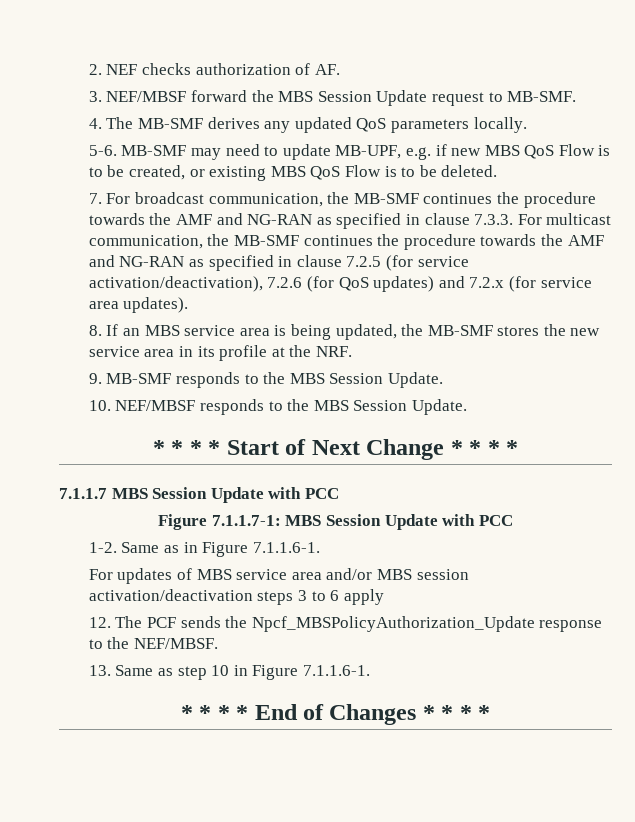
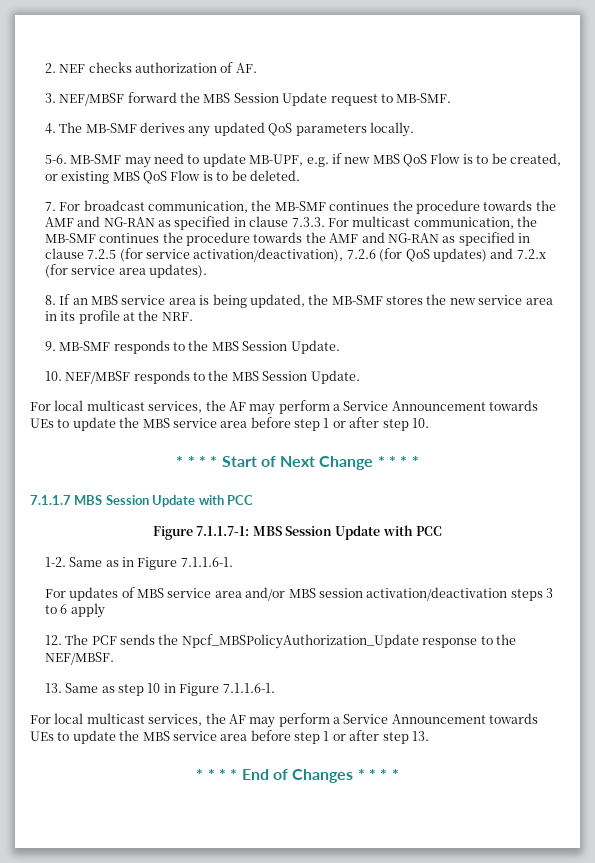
+ For local multicast services, the AF may perform a Service Announcement towards UEs to update the MBS service area before step 1 or after step 10.
+ For local multicast services, the AF may perform a Service Announcement towards UEs to update the MBS service area before step 1 or after step 13.

